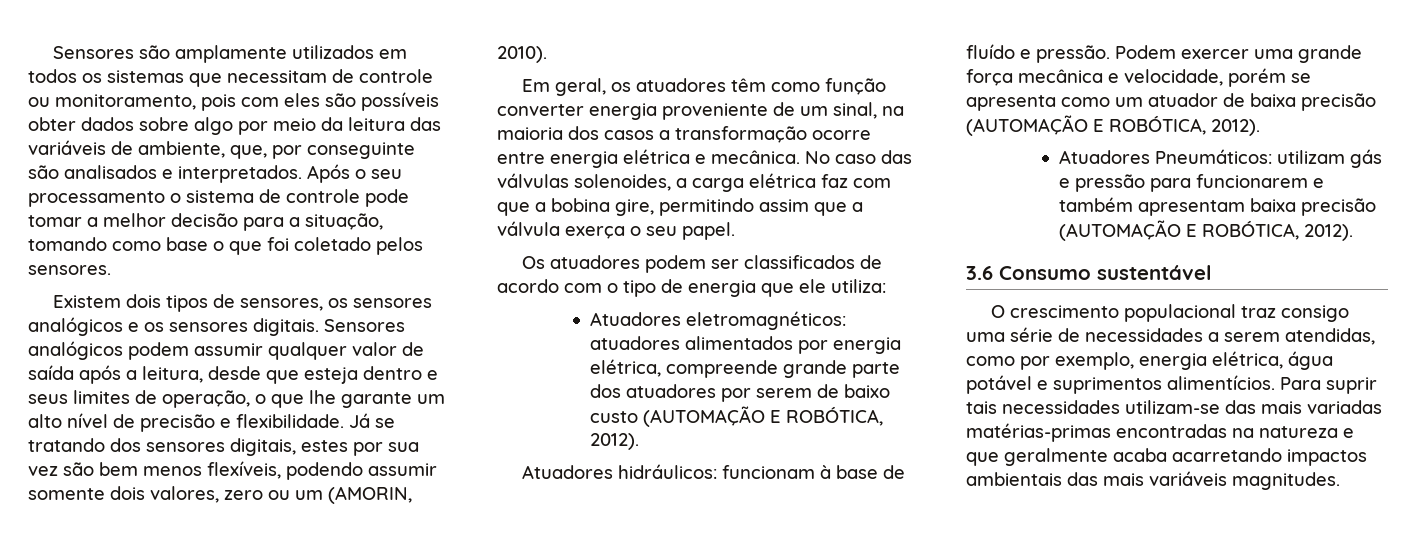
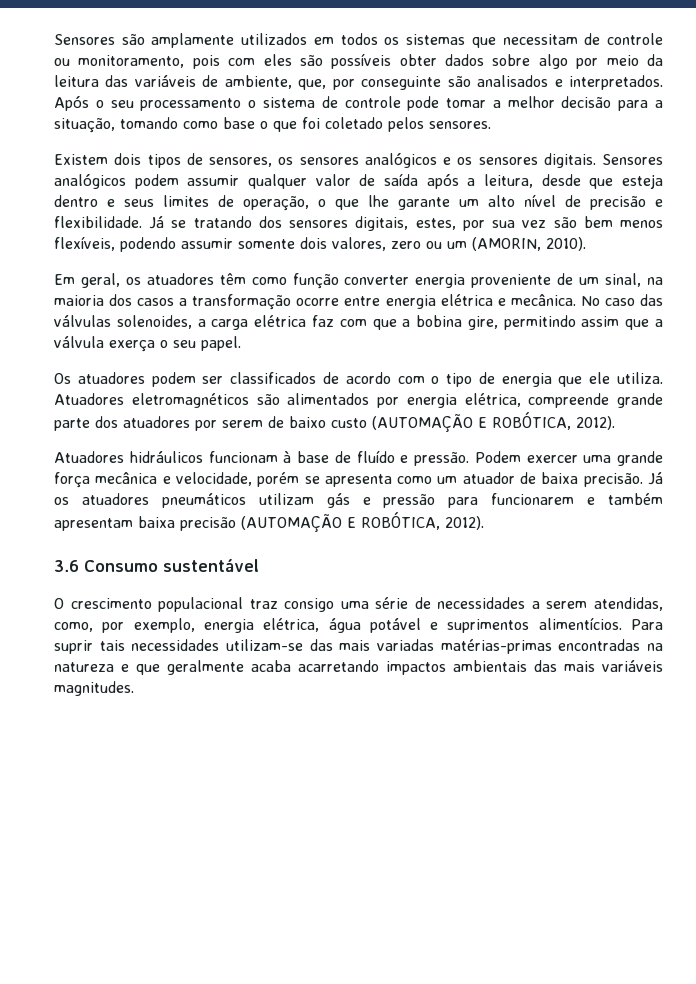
- Já se tratando dos sensores digitais, estes por sua vez são bem menos flexíveis, podendo assumir somente dois valores, zero ou um (AMORIN, 2010).
+ Já se tratando dos sensores digitais, estes, por sua vez são bem menos flexíveis, podendo assumir somente dois valores, zero ou um (AMORIN, 2010).
- Os atuadores podem ser classificados de acordo com o tipo de energia que ele utiliza:
- Atuadores eletromagnéticos: atuadores alimentados por energia elétrica, compreende grande parte dos atuadores por serem de baixo custo (AUTOMAÇÃO E ROBÓTICA, 2012).
+ Os atuadores podem ser classificados de acordo com o tipo de energia que ele utiliza. Atuadores eletromagnéticos são alimentados por energia elétrica, compreende grande parte dos atuadores por serem de baixo custo (AUTOMAÇÃO E ROBÓTICA, 2012).
- Atuadores hidráulicos: funcionam à base de fluído e pressão.
+ Atuadores hidráulicos funcionam à base de fluído e pressão.
- Podem exercer uma grande força mecânica e velocidade, porém se apresenta como um atuador de baixa precisão (AUTOMAÇÃO E ROBÓTICA, 2012).
- Atuadores Pneumáticos: utilizam gás e pressão para funcionarem e também apresentam baixa precisão (AUTOMAÇÃO E ROBÓTICA, 2012).
+ Podem exercer uma grande força mecânica e velocidade, porém se apresenta como um atuador de baixa precisão. Já os atuadores pneumáticos utilizam gás e pressão para funcionarem e também apresentam baixa precisão (AUTOMAÇÃO E ROBÓTICA, 2012).
- O crescimento populacional traz consigo uma série de necessidades a serem atendidas, como por exemplo, energia elétrica, água potável e suprimentos alimentícios.
+ O crescimento populacional traz consigo uma série de necessidades a serem atendidas, como, por exemplo, energia elétrica, água potável e suprimentos alimentícios.

